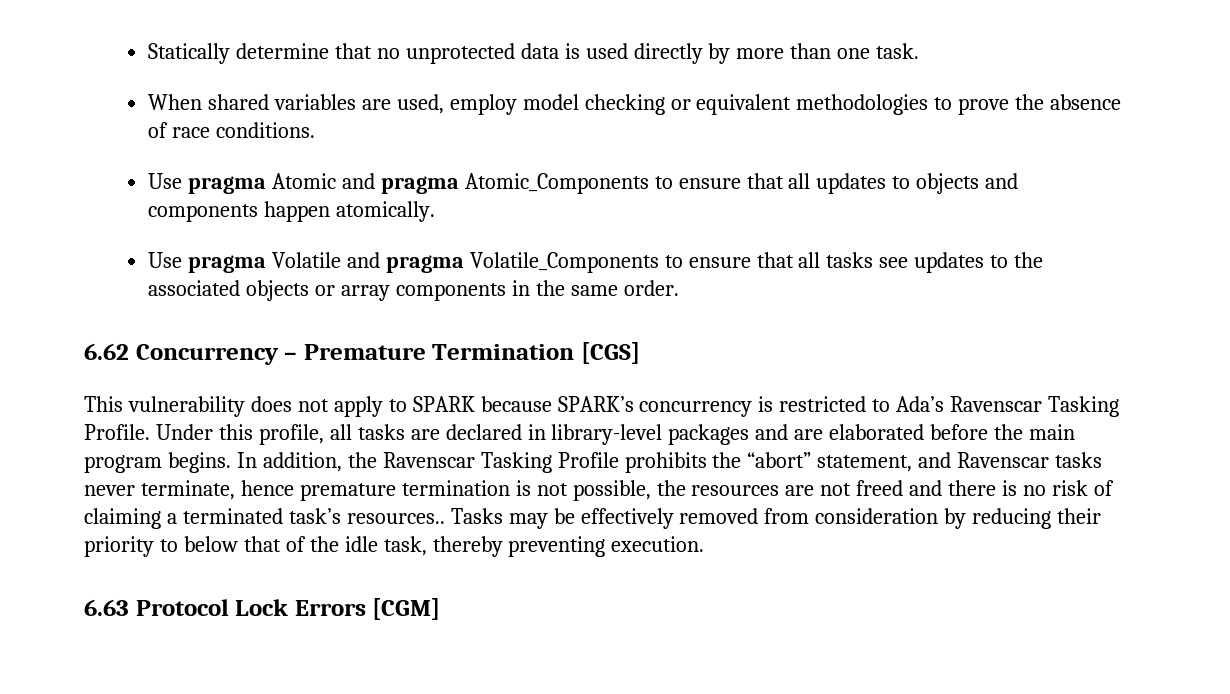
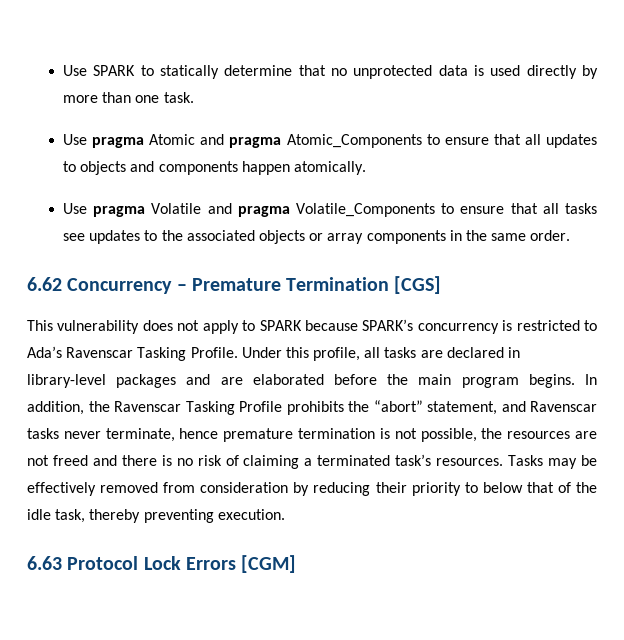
- Statically determine that no unprotected data is used directly by more than one task.
+ Use SPARK to statically determine that no unprotected data is used directly by more than one task.
- When shared variables are used, employ model checking or equivalent methodologies to prove the absence of race conditions.
- In addition, the Ravenscar Tasking Profile prohibits the “abort” statement, and Ravenscar tasks never terminate, hence premature termination is not possible, the resources are not freed and there is no risk of claiming a terminated task’s resources..
+ In addition, the Ravenscar Tasking Profile prohibits the “abort” statement, and Ravenscar tasks never terminate, hence premature termination is not possible, the resources are not freed and there is no risk of claiming a terminated task’s resources.

